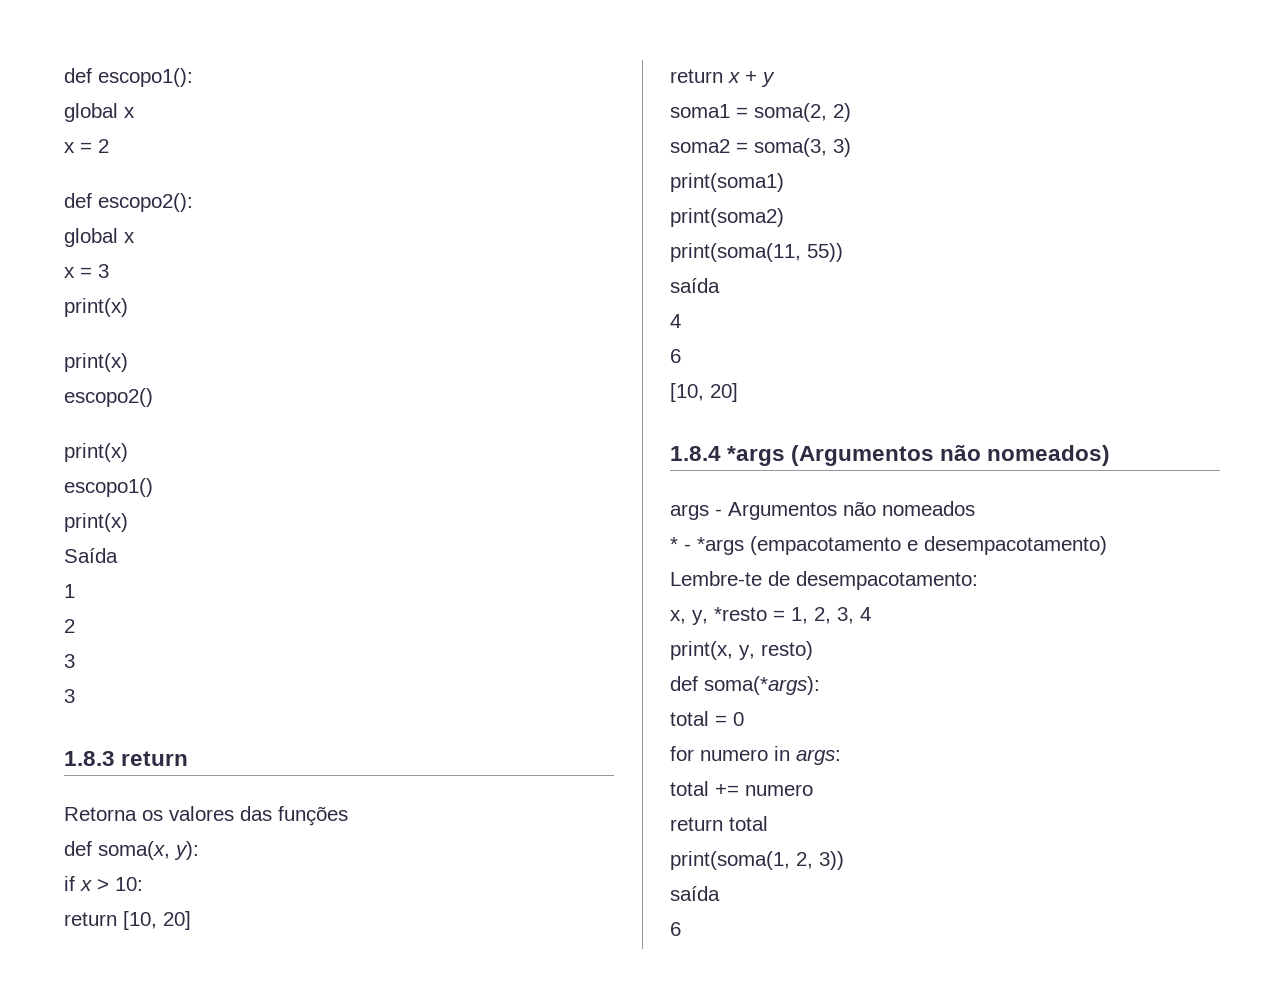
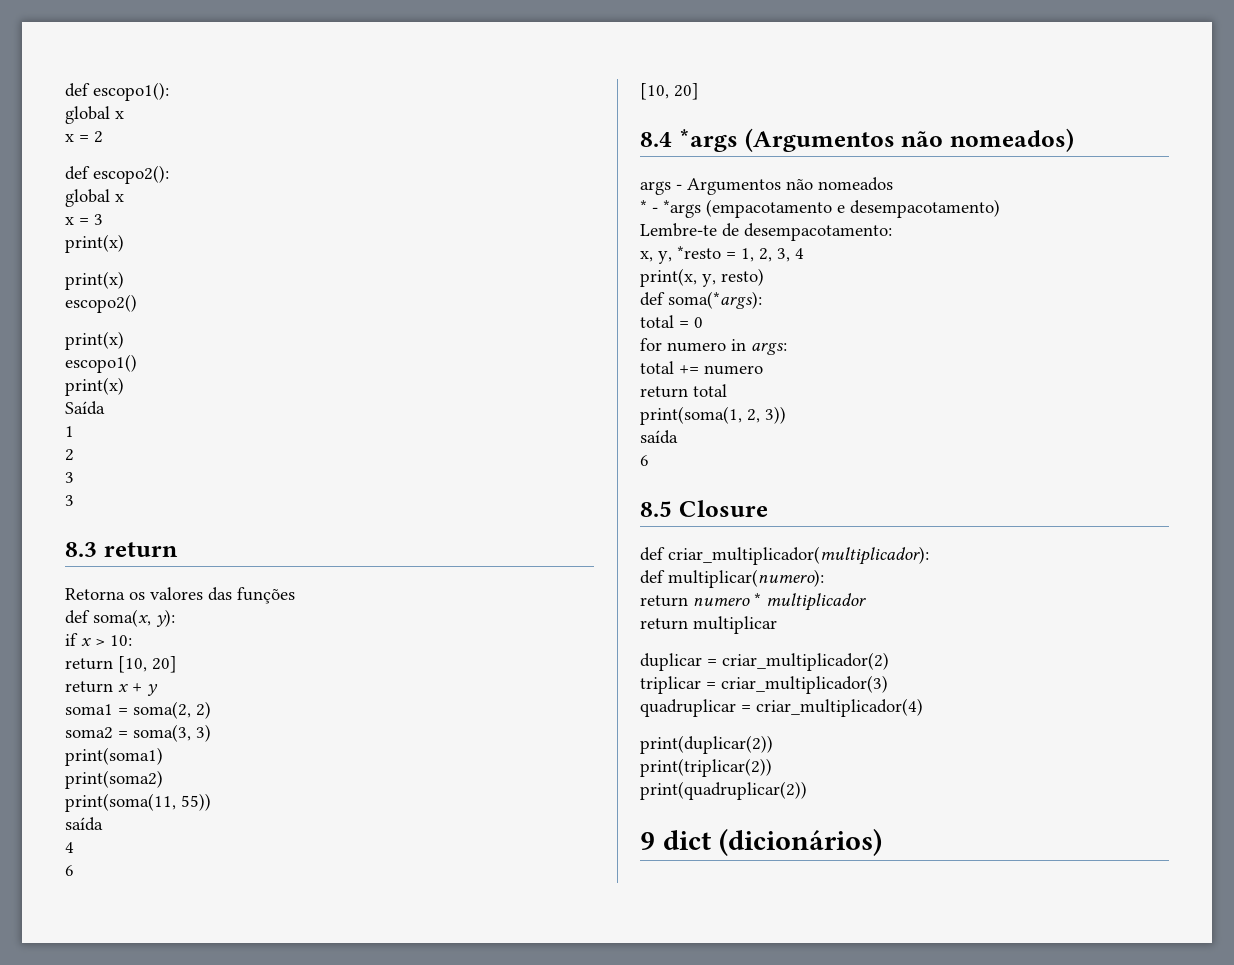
- 1.8.3 return
+ 8.3 return
- 1.8.4 *args (Argumentos não nomeados)
+ 8.4 *args (Argumentos não nomeados)
+ 8.5 Closure
+ def criar_multiplicador(multiplicador):
+ def multiplicar(numero):
+ return numero * multiplicador
+ return multiplicar
+ duplicar = criar_multiplicador(2)
+ triplicar = criar_multiplicador(3)
+ quadruplicar = criar_multiplicador(4)
+ print(duplicar(2))
+ print(triplicar(2))
+ print(quadruplicar(2))
+ 9 dict (dicionários)

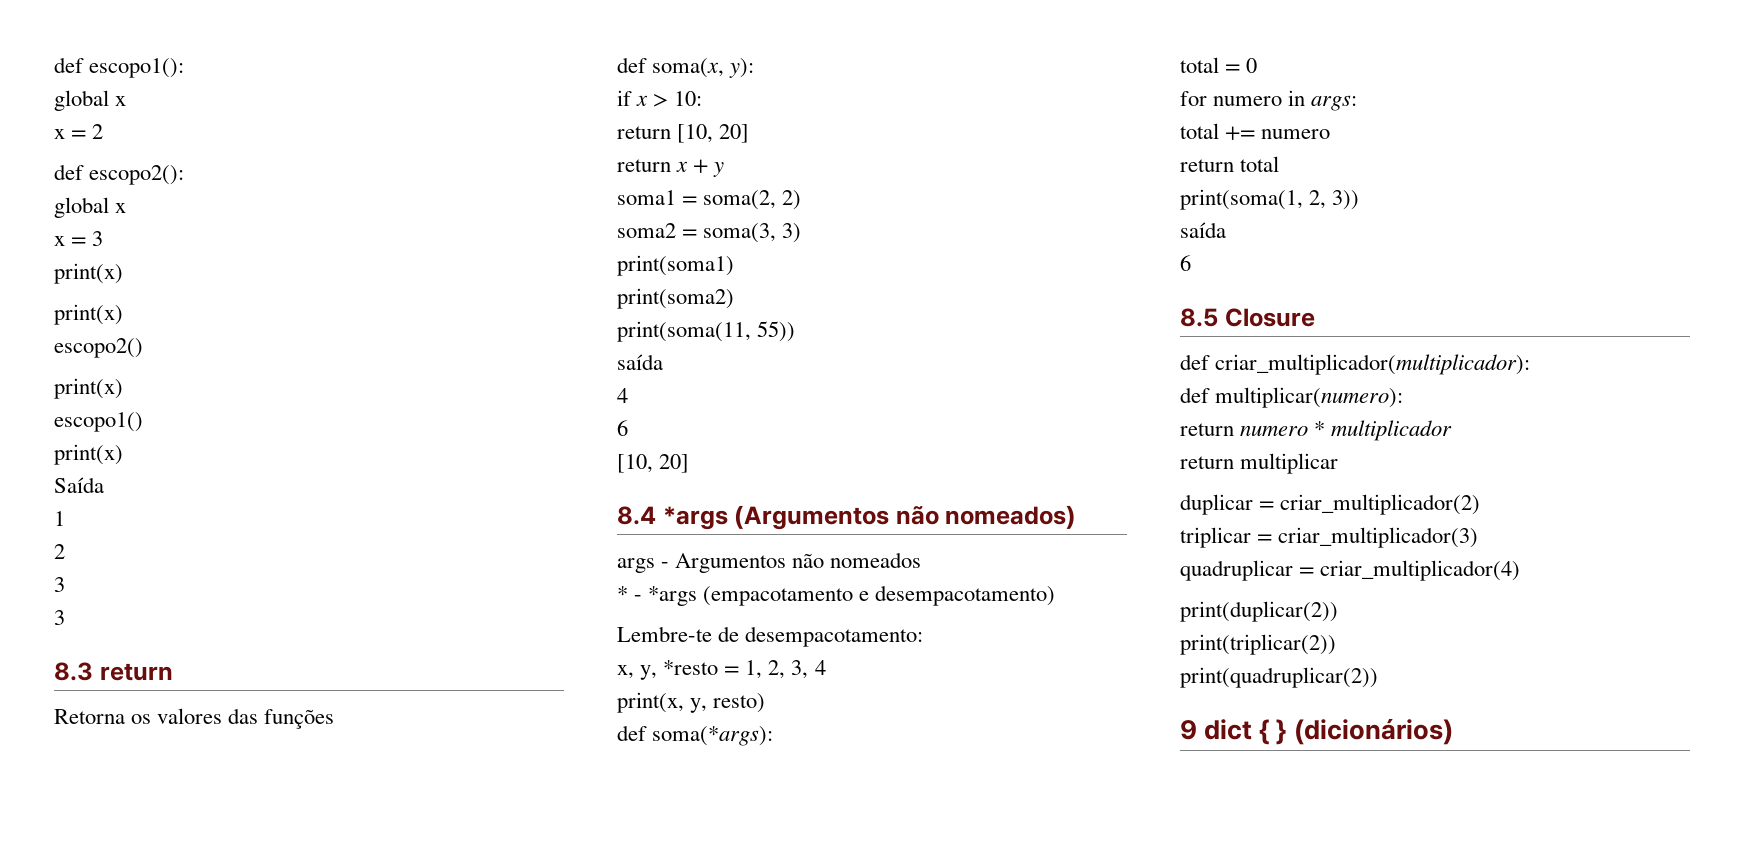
- 9 dict (dicionários)
+ 9 dict { } (dicionários)

